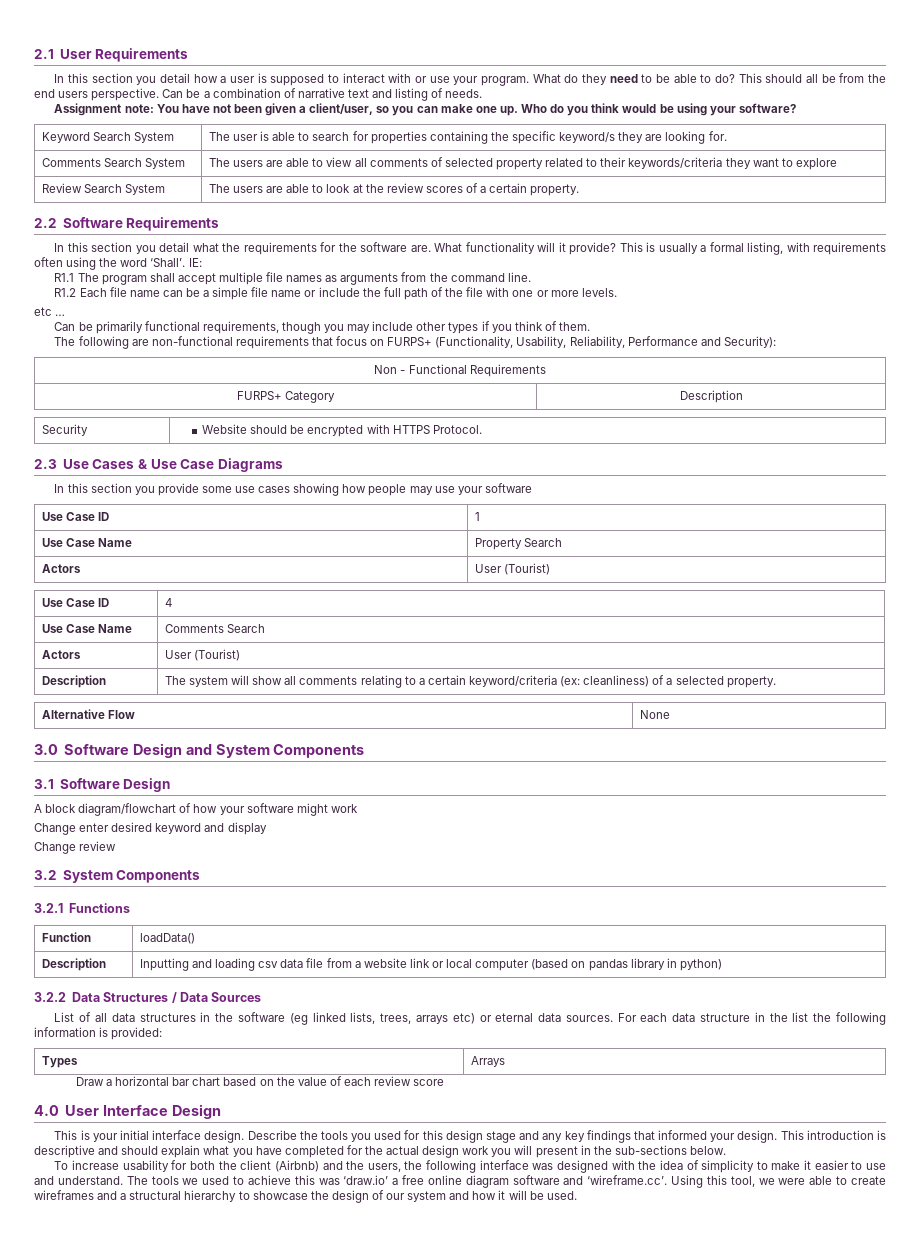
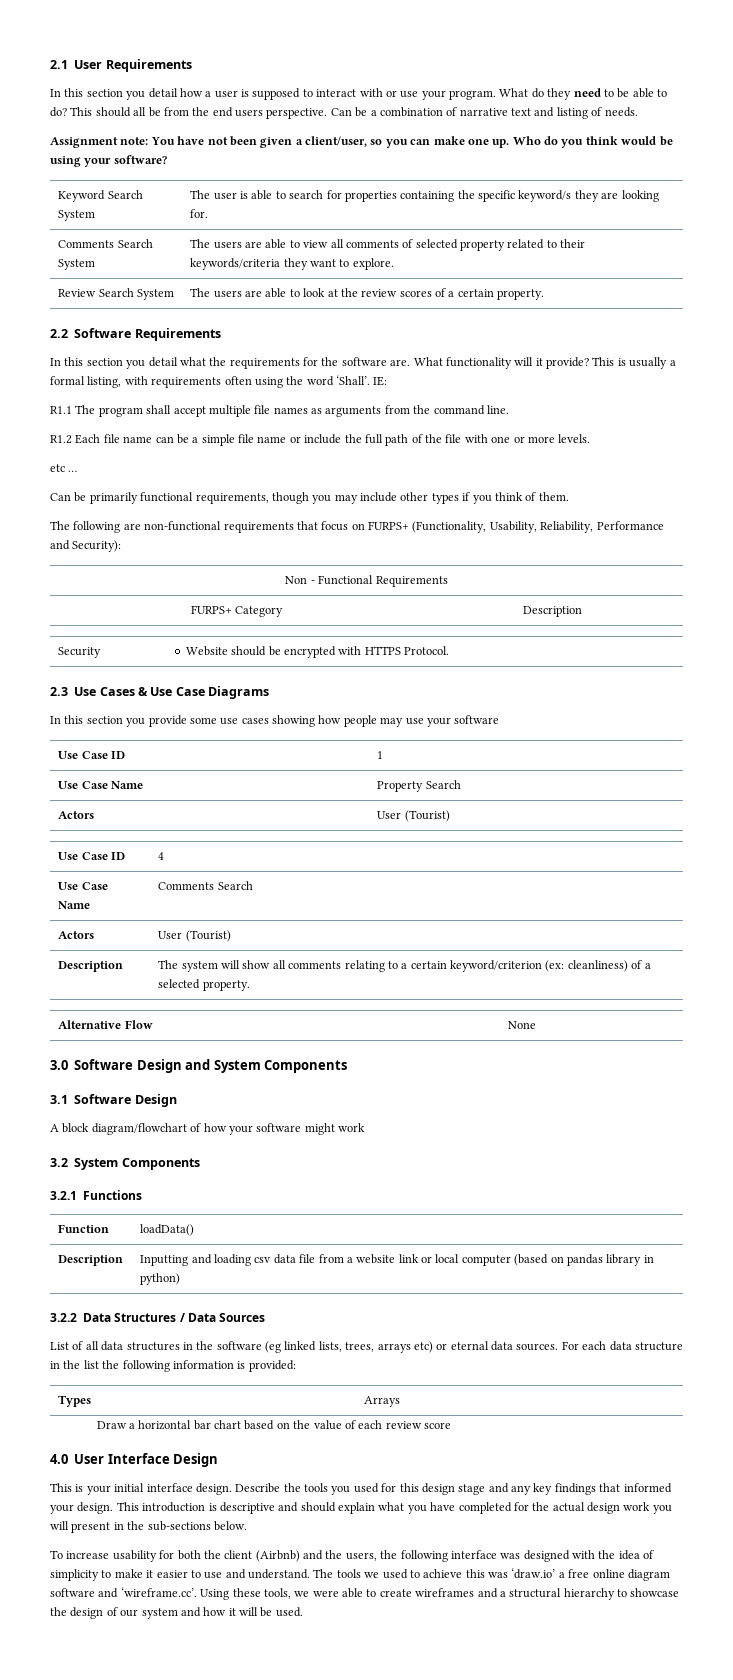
- Comments Search System | The users are able to view all comments of selected property related to their keywords/criteria they want to explore
+ Comments Search System | The users are able to view all comments of selected property related to their keywords/criteria they want to explore.
- Description | The system will show all comments relating to a certain keyword/criteria (ex: cleanliness) of a selected property.
+ Description | The system will show all comments relating to a certain keyword/criterion (ex: cleanliness) of a selected property.
- Change enter desired keyword and display
- Change review
- The tools we used to achieve this was ‘draw.io’ a free online diagram software and ‘wireframe.cc’. Using this tool, we were able to create wireframes and a structural hierarchy to showcase the design of our system and how it will be used.
+ The tools we used to achieve this was ‘draw.io’ a free online diagram software and ‘wireframe.cc’. Using these tools, we were able to create wireframes and a structural hierarchy to showcase the design of our system and how it will be used.

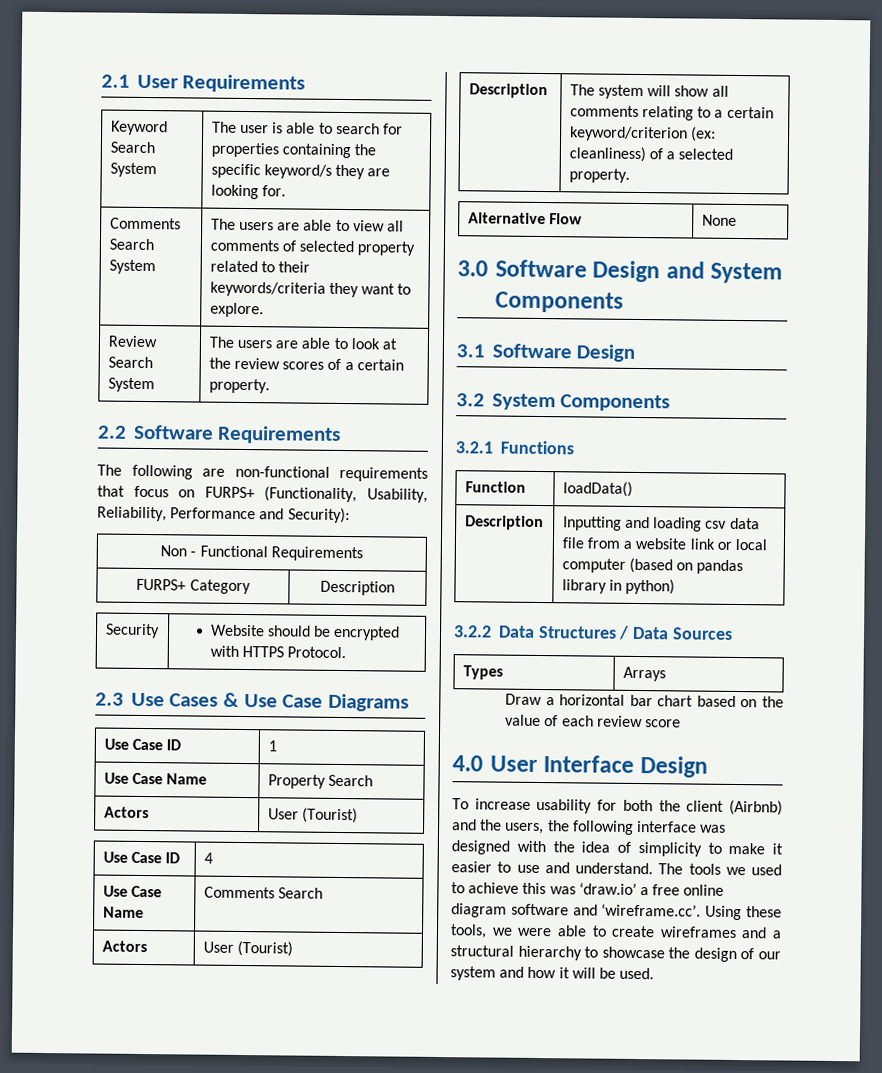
- In this section you detail how a user is supposed to interact with or use your program. What do they need to be able to do? This should all be from the end users perspective. Can be a combination of narrative text and listing of needs.
- Assignment note: You have not been given a client/user, so you can make one up. Who do you think would be using your software?
- In this section you detail what the requirements for the software are. What functionality will it provide? This is usually a formal listing, with requirements often using the word ‘Shall’. IE:
- R1.1 The program shall accept multiple file names as arguments from the command line.
- R1.2 Each file name can be a simple file name or include the full path of the file with one or more levels.
- etc …
- Can be primarily functional requirements, though you may include other types if you think of them.
- In this section you provide some use cases showing how people may use your software
- A block diagram/flowchart of how your software might work
- List of all data structures in the software (eg linked lists, trees, arrays etc) or eternal data sources. For each data structure in the list the following information is provided:
- This is your initial interface design. Describe the tools you used for this design stage and any key findings that informed your design. This introduction is descriptive and should explain what you have completed for the actual design work you will present in the sub-sections below.

